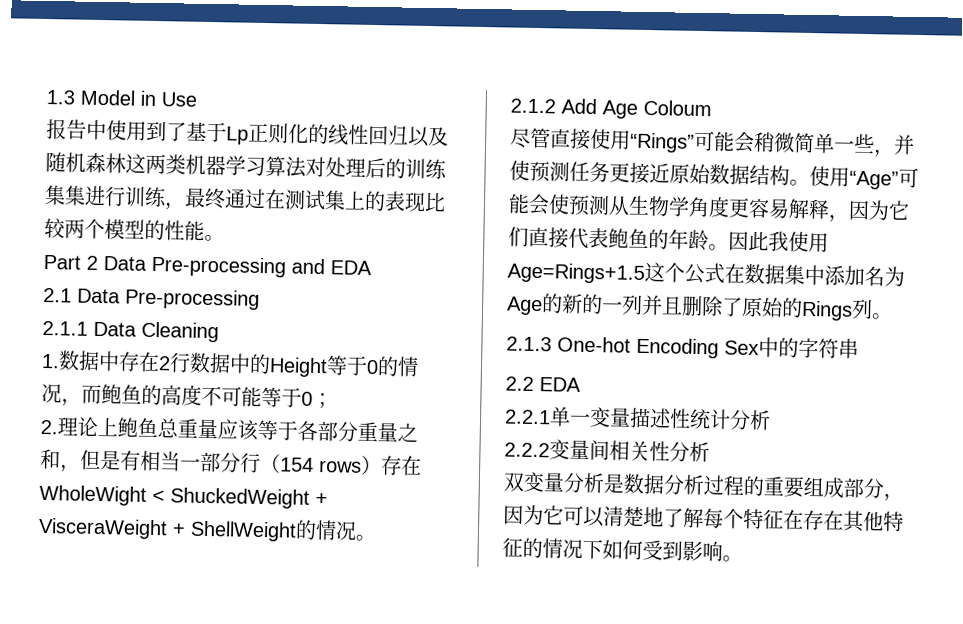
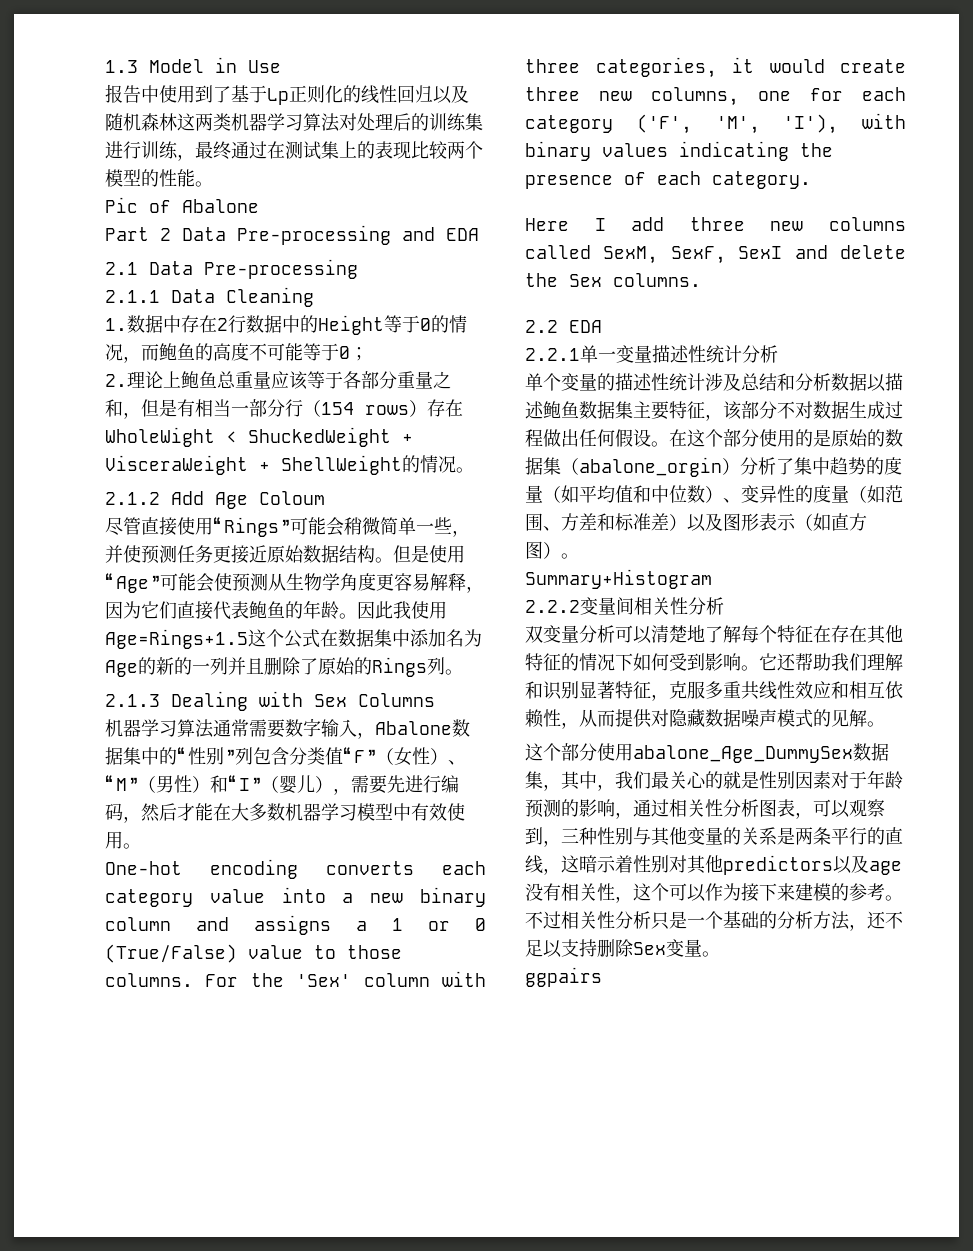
- 报告中使用到了基于Lp正则化的线性回归以及随机森林这两类机器学习算法对处理后的训练集集进行训练，最终通过在测试集上的表现比较两个模型的性能。
+ 报告中使用到了基于Lp正则化的线性回归以及随机森林这两类机器学习算法对处理后的训练集进行训练，最终通过在测试集上的表现比较两个模型的性能。
+ Pic of Abalone
- 使用“Age”可能会使预测从生物学角度更容易解释，因为它们直接代表鲍鱼的年龄。
+ 但是使用“Age”可能会使预测从生物学角度更容易解释，因为它们直接代表鲍鱼的年龄。
- 2.1.3 One-hot Encoding Sex中的字符串
+ 2.1.3 Dealing with Sex Columns
+ 机器学习算法通常需要数字输入，Abalone数据集中的“性别”列包含分类值“F”（女性）、“M”（男性）和“I”（婴儿），需要先进行编码，然后才能在大多数机器学习模型中有效使用。
+ One-hot encoding converts each category value into a new binary column and assigns a 1 or 0 (True/False) value to those columns. For the 'Sex' column with three categories, it would create three new columns, one for each category ('F', 'M', 'I'), with binary values indicating the presence of each category.
+ Here I add three new columns called SexM, SexF, SexI and delete the Sex columns.
+ 单个变量的描述性统计涉及总结和分析数据以描述鲍鱼数据集主要特征，该部分不对数据生成过程做出任何假设。在这个部分使用的是原始的数据集（abalone_orgin）分析了集中趋势的度量（如平均值和中位数）、变异性的度量（如范围、方差和标准差）以及图形表示（如直方图）。
+ Summary+Histogram
- 双变量分析是数据分析过程的重要组成部分，因为它可以清楚地了解每个特征在存在其他特征的情况下如何受到影响。
+ 双变量分析可以清楚地了解每个特征在存在其他特征的情况下如何受到影响。
+ 它还帮助我们理解和识别显著特征，克服多重共线性效应和相互依赖性，从而提供对隐藏数据噪声模式的见解。
+ 这个部分使用abalone_Age_DummySex数据集，其中，我们最关心的就是性别因素对于年龄预测的影响，通过相关性分析图表，可以观察到，三种性别与其他变量的关系是两条平行的直线，这暗示着性别对其他predictors以及age没有相关性，这个可以作为接下来建模的参考。不过相关性分析只是一个基础的分析方法，还不足以支持删除Sex变量。
+ ggpairs

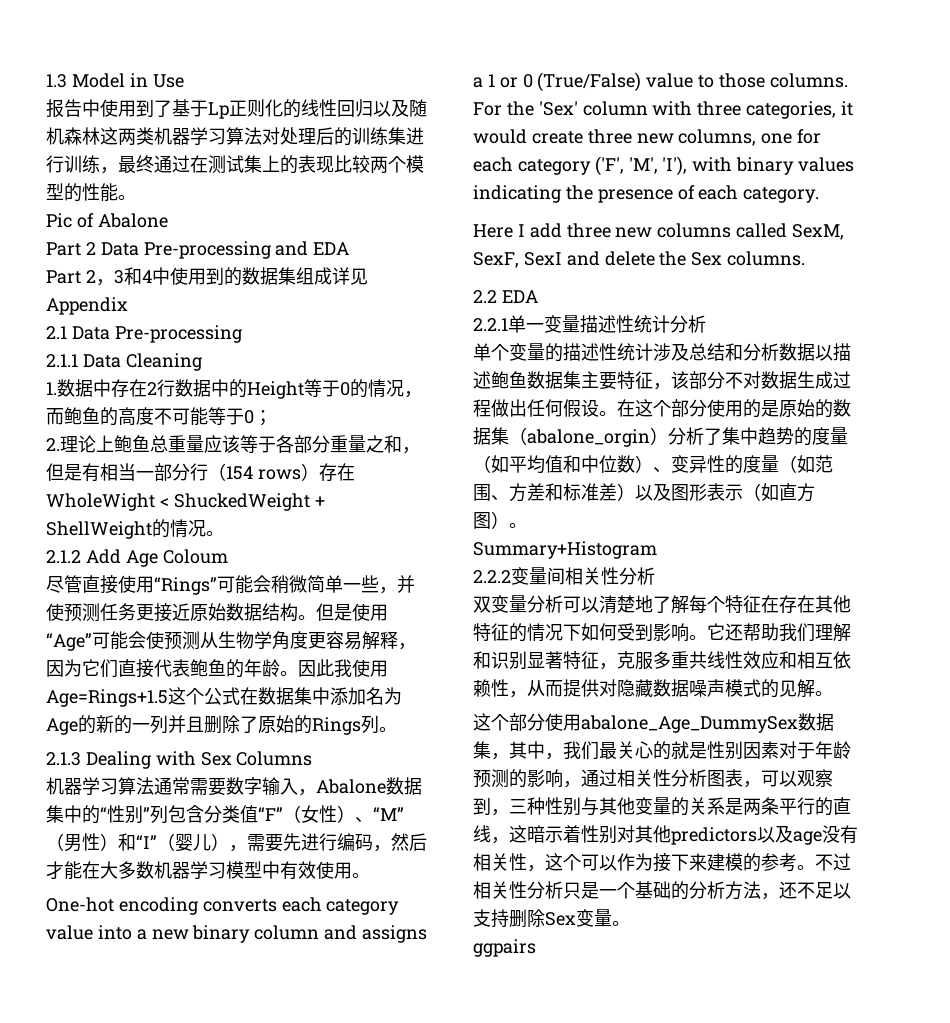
+ Part 2，3和4中使用到的数据集组成详见Appendix
- 2.理论上鲍鱼总重量应该等于各部分重量之和，但是有相当一部分行（154 rows）存在WholeWight < ShuckedWeight + VisceraWeight + ShellWeight的情况。
+ 2.理论上鲍鱼总重量应该等于各部分重量之和，但是有相当一部分行（154 rows）存在WholeWight < ShuckedWeight + ShellWeight的情况。

